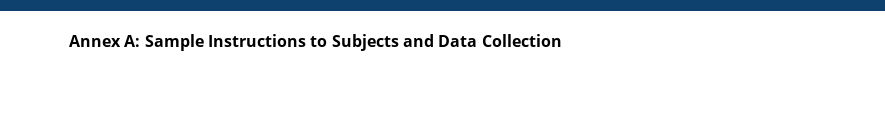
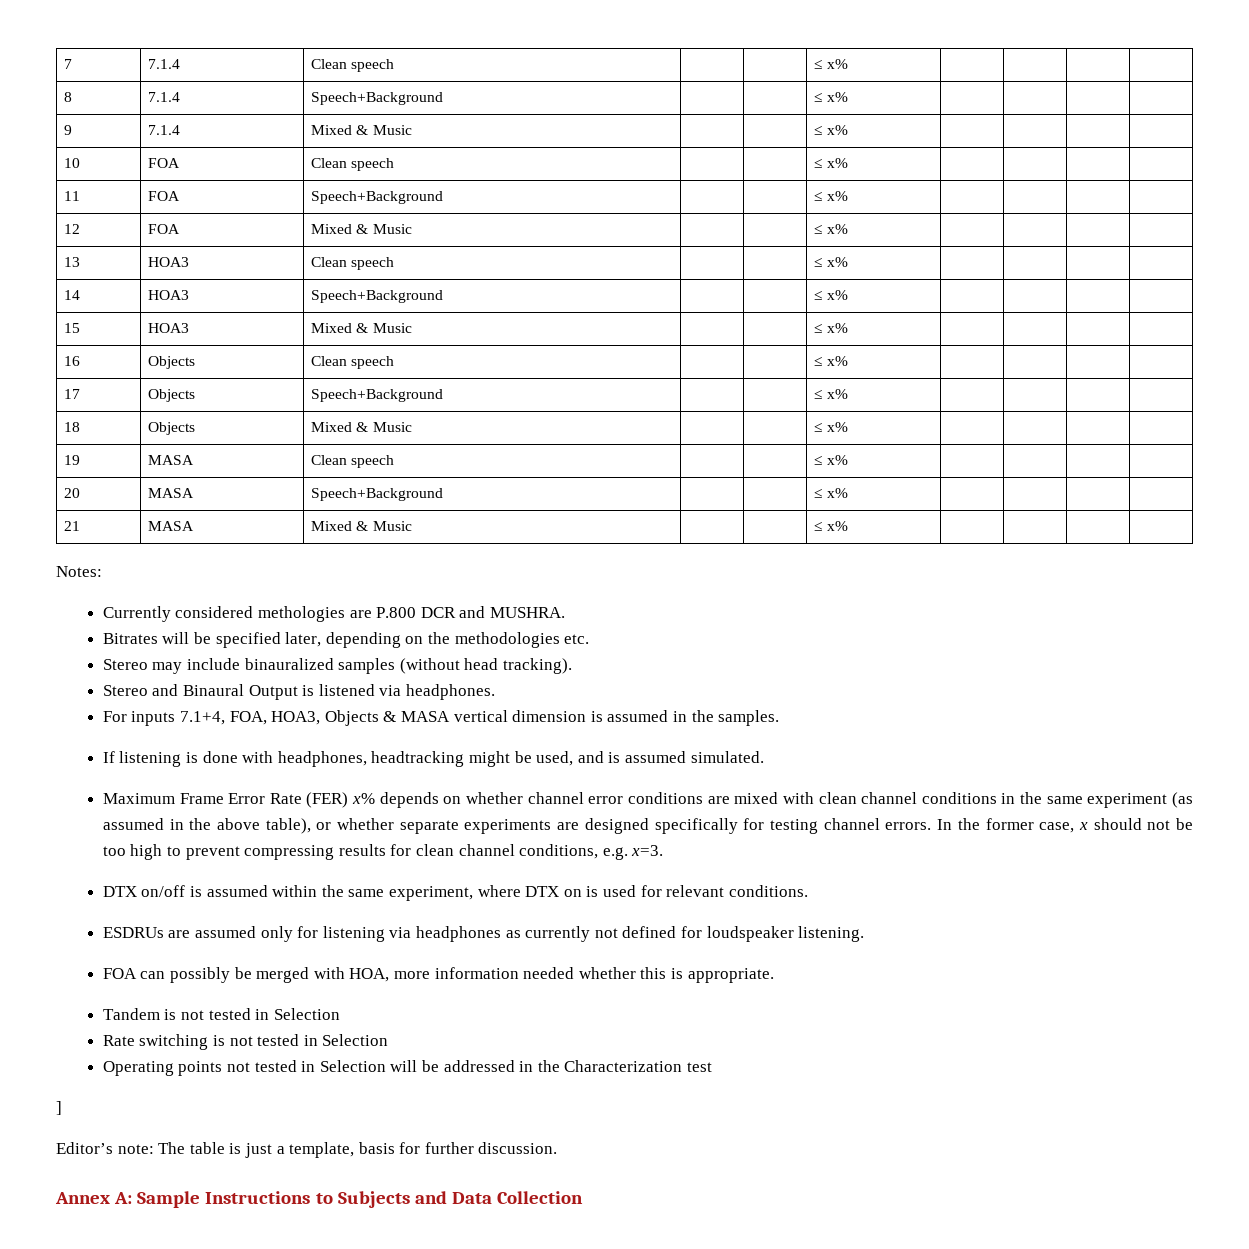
+ 7 | 7.1.4 | Clean speech | | | ≤ x% | | | |
+ 8 | 7.1.4 | Speech+Background | | | ≤ x% | | | |
+ 9 | 7.1.4 | Mixed & Music | | | ≤ x% | | | |
+ 10 | FOA | Clean speech | | | ≤ x% | | | |
+ 11 | FOA | Speech+Background | | | ≤ x% | | | |
+ 12 | FOA | Mixed & Music | | | ≤ x% | | | |
+ 13 | HOA3 | Clean speech | | | ≤ x% | | | |
+ 14 | HOA3 | Speech+Background | | | ≤ x% | | | |
+ 15 | HOA3 | Mixed & Music | | | ≤ x% | | | |
+ 16 | Objects | Clean speech | | | ≤ x% | | | |
+ 17 | Objects | Speech+Background | | | ≤ x% | | | |
+ 18 | Objects | Mixed & Music | | | ≤ x% | | | |
+ 19 | MASA | Clean speech | | | ≤ x% | | | |
+ 20 | MASA | Speech+Background | | | ≤ x% | | | |
+ 21 | MASA | Mixed & Music | | | ≤ x% | | | |
+ Notes:
+ Currently considered methologies are P.800 DCR and MUSHRA.
+ Bitrates will be specified later, depending on the methodologies etc.
+ Stereo may include binauralized samples (without head tracking).
+ Stereo and Binaural Output is listened via headphones.
+ For inputs 7.1+4, FOA, HOA3, Objects & MASA vertical dimension is assumed in the samples.
+ If listening is done with headphones, headtracking might be used, and is assumed simulated.
+ Maximum Frame Error Rate (FER) x% depends on whether channel error conditions are mixed with clean channel conditions in the same experiment (as assumed in the above table), or whether separate experiments are designed specifically for testing channel errors. In the former case, x should not be too high to prevent compressing results for clean channel conditions, e.g. x=3.
+ DTX on/off is assumed within the same experiment, where DTX on is used for relevant conditions.
+ ESDRUs are assumed only for listening via headphones as currently not defined for loudspeaker listening.
+ FOA can possibly be merged with HOA, more information needed whether this is appropriate.
+ Tandem is not tested in Selection
+ Rate switching is not tested in Selection
+ Operating points not tested in Selection will be addressed in the Characterization test
+ ]
+ Editor’s note: The table is just a template, basis for further discussion.

